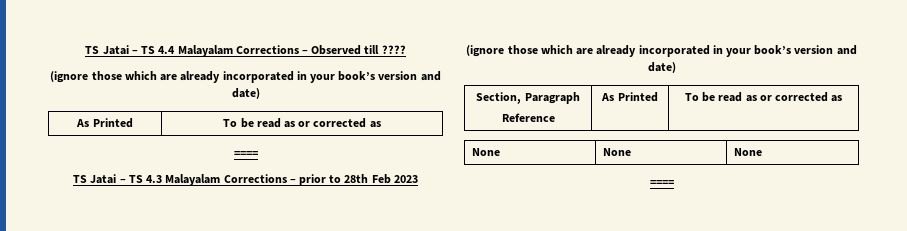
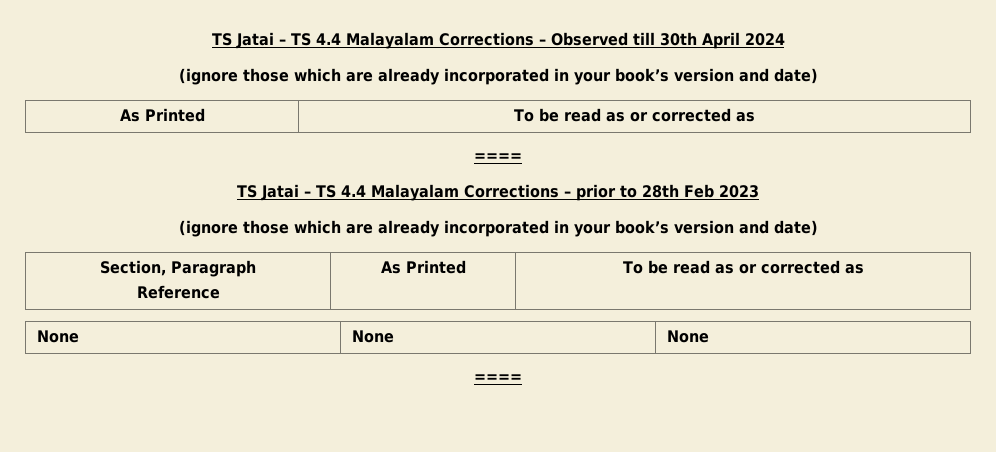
- TS Jatai – TS 4.4 Malayalam Corrections – Observed till ????
+ TS Jatai – TS 4.4 Malayalam Corrections – Observed till 30th April 2024
- TS Jatai – TS 4.3 Malayalam Corrections – prior to 28th Feb 2023
+ TS Jatai – TS 4.4 Malayalam Corrections – prior to 28th Feb 2023

